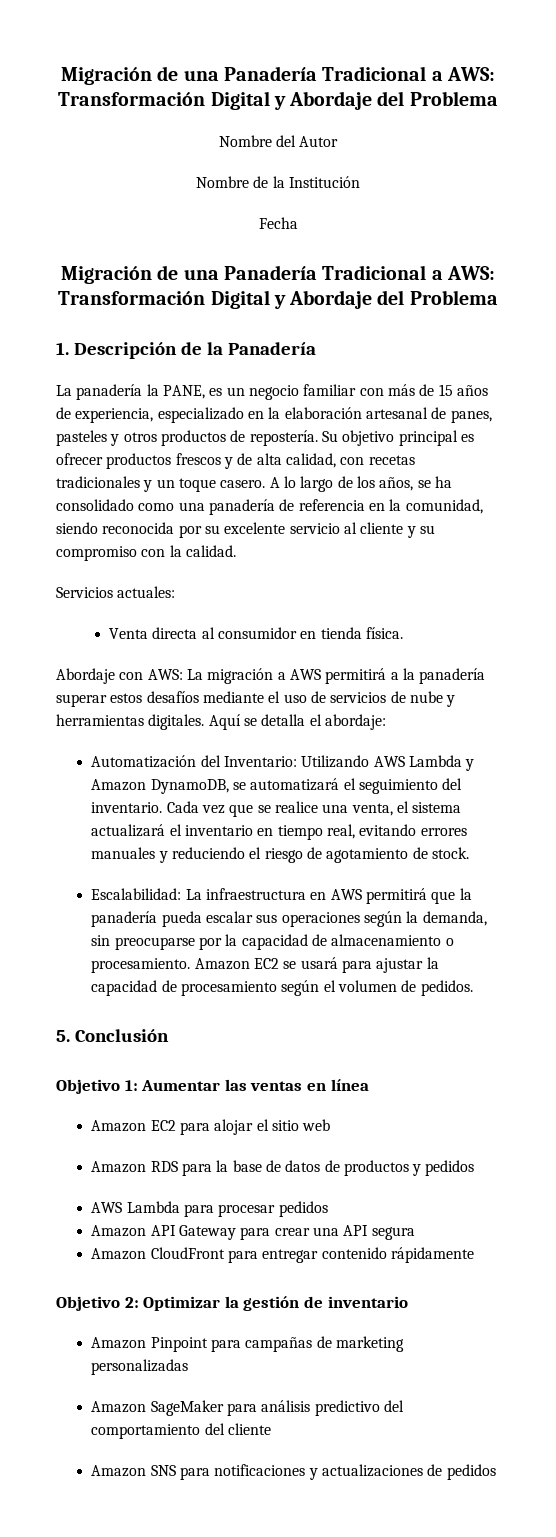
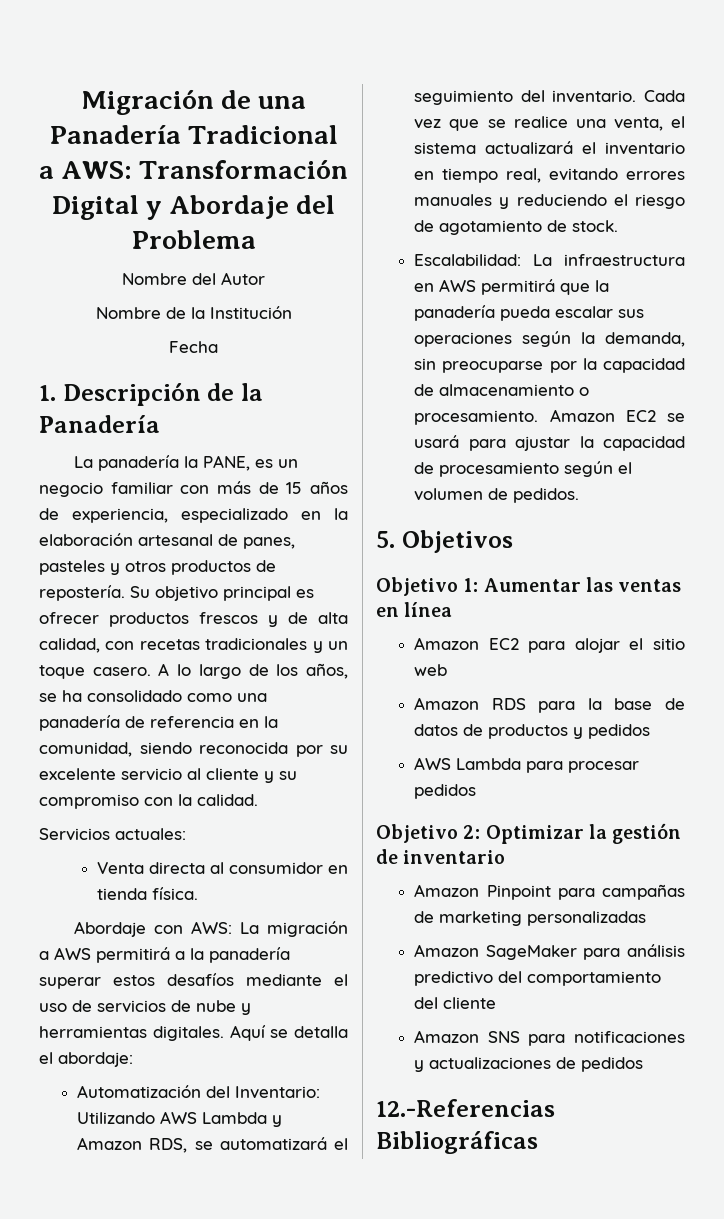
  Fecha
- Migración de una Panadería Tradicional a AWS: Transformación Digital y Abordaje del Problema
- Automatización del Inventario: Utilizando AWS Lambda y Amazon DynamoDB, se automatizará el seguimiento del inventario.
+ Automatización del Inventario: Utilizando AWS Lambda y Amazon RDS, se automatizará el seguimiento del inventario.
- 5. Conclusión
+ 5. Objetivos
- Amazon API Gateway para crear una API segura
- Amazon CloudFront para entregar contenido rápidamente
+ 12.-Referencias Bibliográficas

